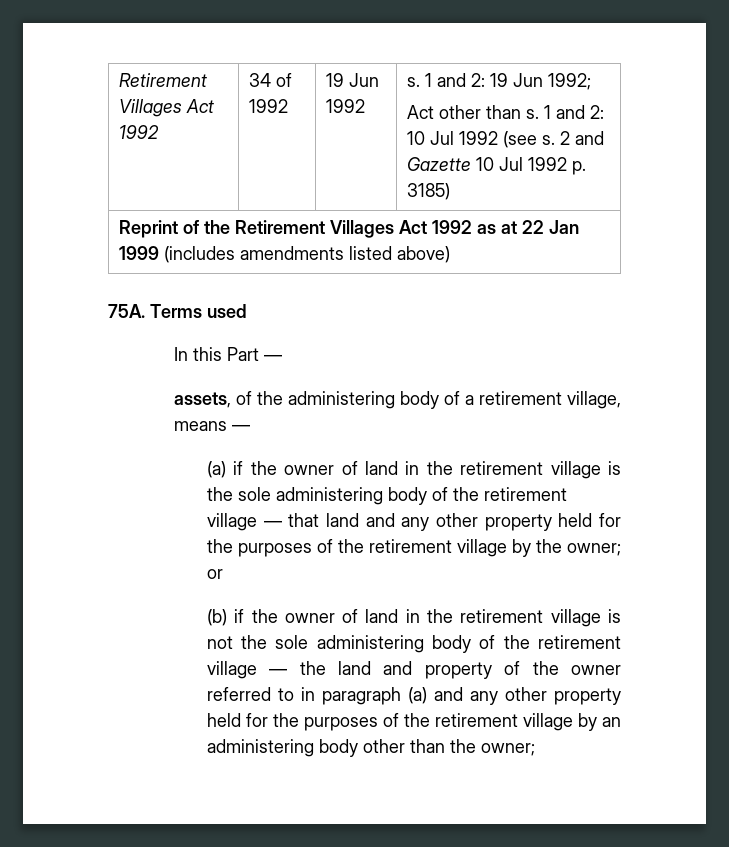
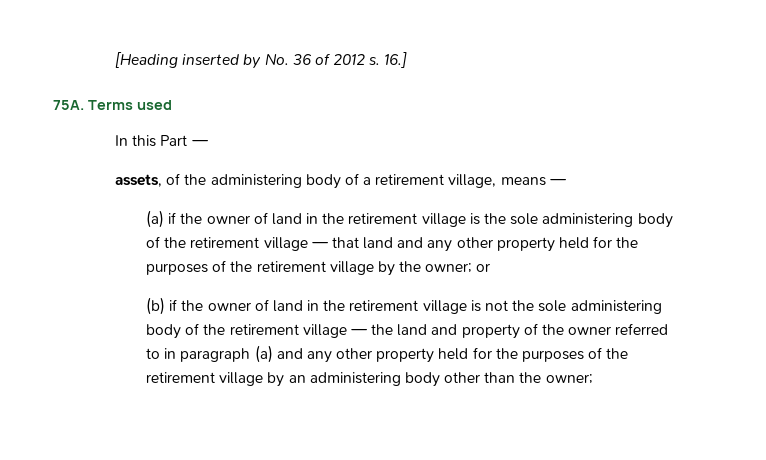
- Retirement Villages Act 1992 | 34 of 1992 | 19 Jun 1992 | s. 1 and 2: 19 Jun 1992;
- Act other than s. 1 and 2: 10 Jul 1992 (see s. 2 and Gazette 10 Jul 1992 p. 3185)
- Reprint of the Retirement Villages Act 1992 as at 22 Jan 1999 (includes amendments listed above)
+ [Heading inserted by No. 36 of 2012 s. 16.]

